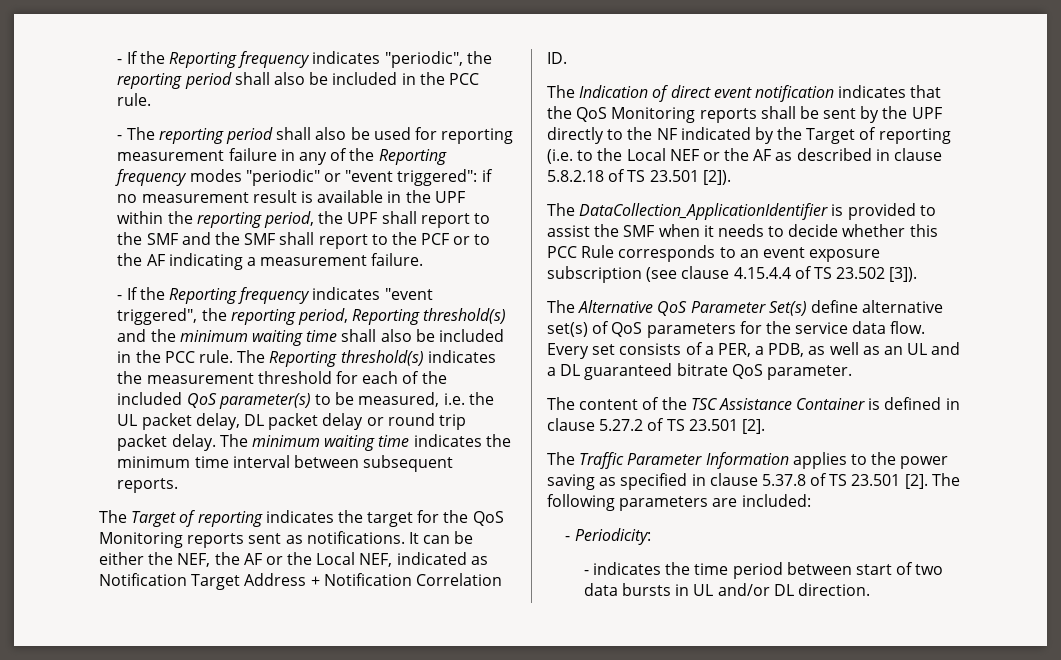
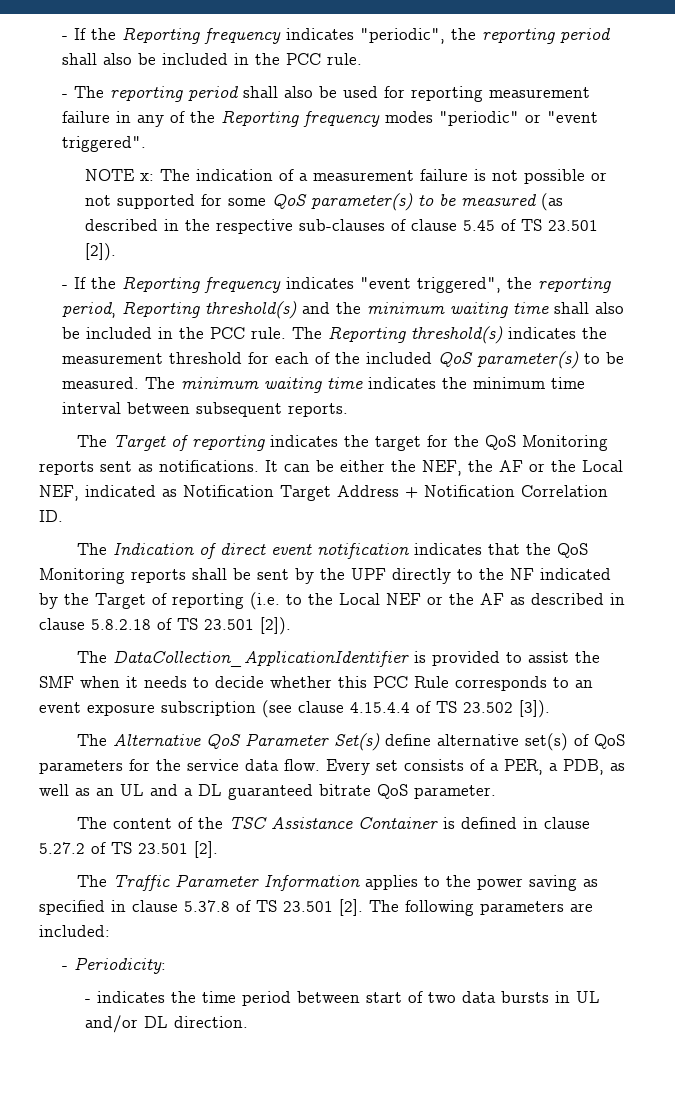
- - The reporting period shall also be used for reporting measurement failure in any of the Reporting frequency modes "periodic" or "event triggered": if no measurement result is available in the UPF within the reporting period, the UPF shall report to the SMF and the SMF shall report to the PCF or to the AF indicating a measurement failure.
+ - The reporting period shall also be used for reporting measurement failure in any of the Reporting frequency modes "periodic" or "event triggered".
+ NOTE x: The indication of a measurement failure is not possible or not supported for some QoS parameter(s) to be measured (as described in the respective sub-clauses of clause 5.45 of TS 23.501 [2]).
- The Reporting threshold(s) indicates the measurement threshold for each of the included QoS parameter(s) to be measured, i.e. the UL packet delay, DL packet delay or round trip packet delay.
+ The Reporting threshold(s) indicates the measurement threshold for each of the included QoS parameter(s) to be measured.

